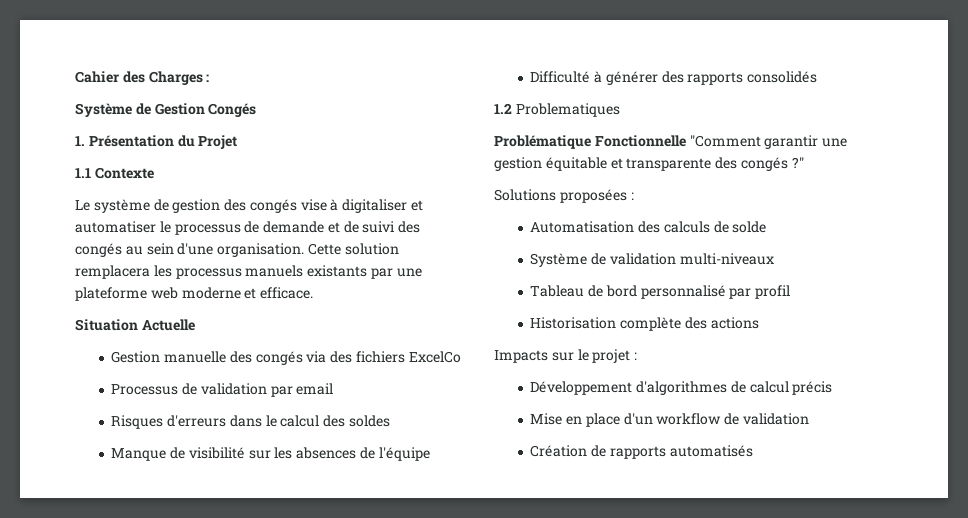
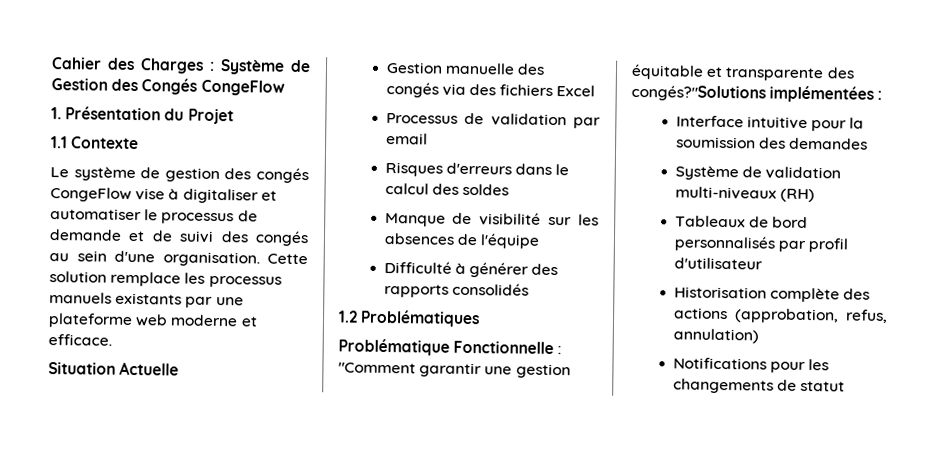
- Cahier des Charges :
- Système de Gestion Congés
+ Cahier des Charges : Système de Gestion des Congés CongeFlow
- Le système de gestion des congés vise à digitaliser et automatiser le processus de demande et de suivi des congés au sein d'une organisation.
+ Le système de gestion des congés CongeFlow vise à digitaliser et automatiser le processus de demande et de suivi des congés au sein d'une organisation.
- Cette solution remplacera les processus manuels existants par une plateforme web moderne et efficace.
+ Cette solution remplace les processus manuels existants par une plateforme web moderne et efficace.
- Gestion manuelle des congés via des fichiers ExcelCo
+ Gestion manuelle des congés via des fichiers Excel
- 1.2 Problematiques
+ 1.2 Problématiques
- Problématique Fonctionnelle "Comment garantir une gestion équitable et transparente des congés ?"
- Solutions proposées :
- Automatisation des calculs de solde
+ Problématique Fonctionnelle : "Comment garantir une gestion équitable et transparente des congés?"Solutions implémentées :
+ Interface intuitive pour la soumission des demandes
- Système de validation multi-niveaux
- Tableau de bord personnalisé par profil
+ Système de validation multi-niveaux (RH)
+ Tableaux de bord personnalisés par profil d'utilisateur
- Historisation complète des actions
- Impacts sur le projet :
- Développement d'algorithmes de calcul précis
- Mise en place d'un workflow de validation
- Création de rapports automatisés
+ Historisation complète des actions (approbation, refus, annulation)
+ Notifications pour les changements de statut

